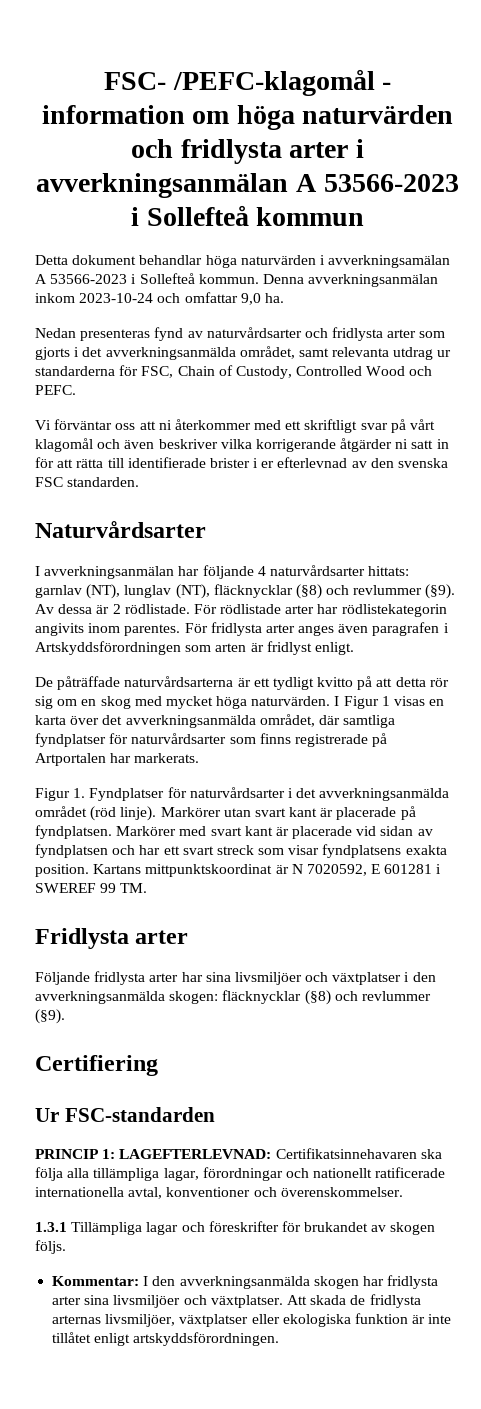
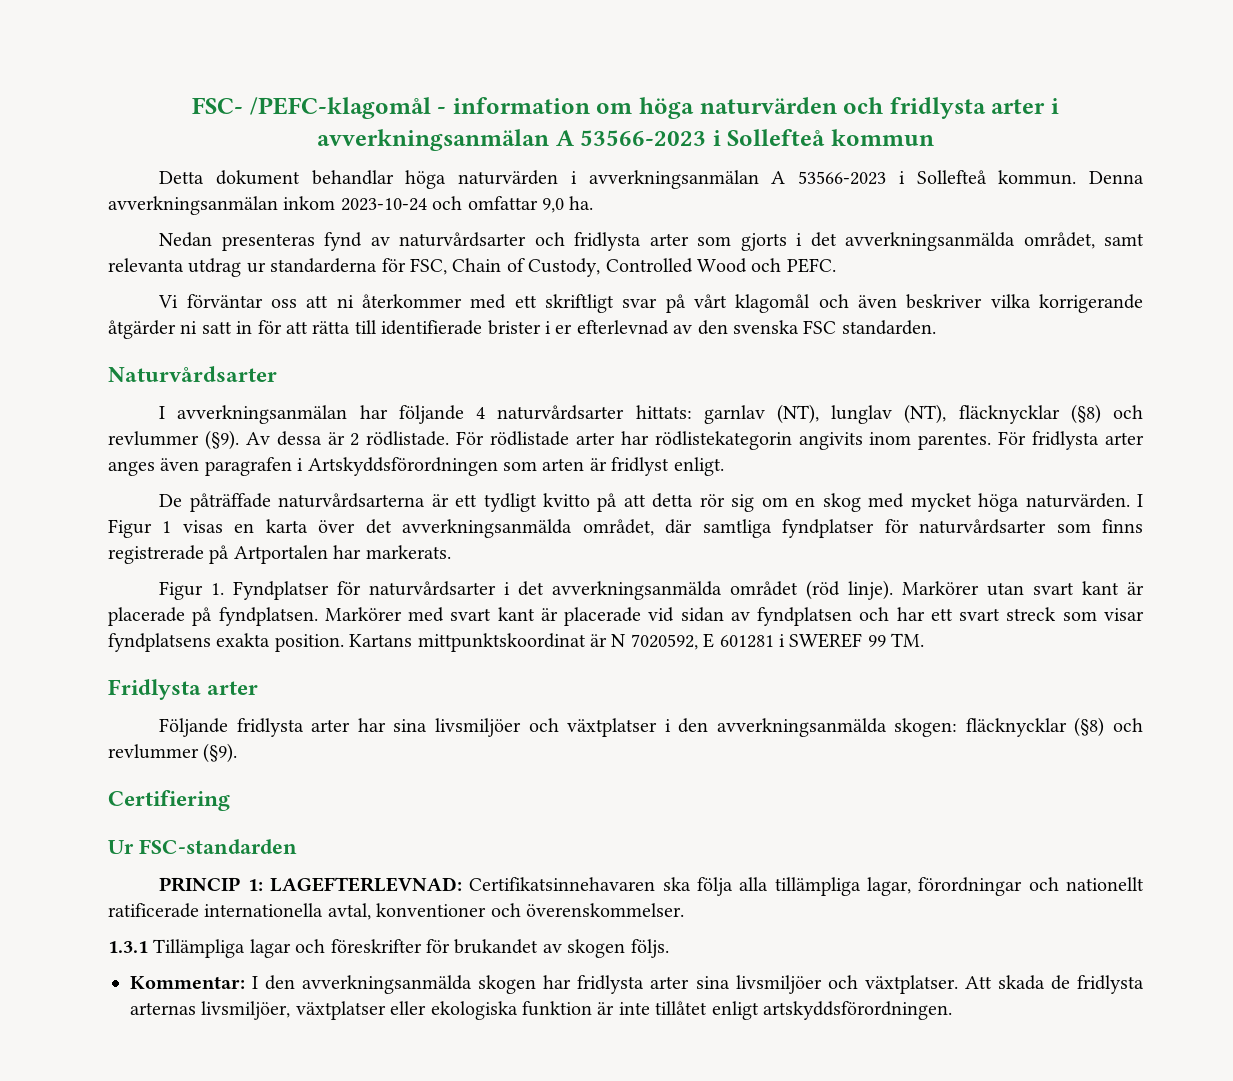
- Detta dokument behandlar höga naturvärden i avverkningsamälan A 53566-2023 i Sollefteå kommun.
+ Detta dokument behandlar höga naturvärden i avverkningsanmälan A 53566-2023 i Sollefteå kommun.

